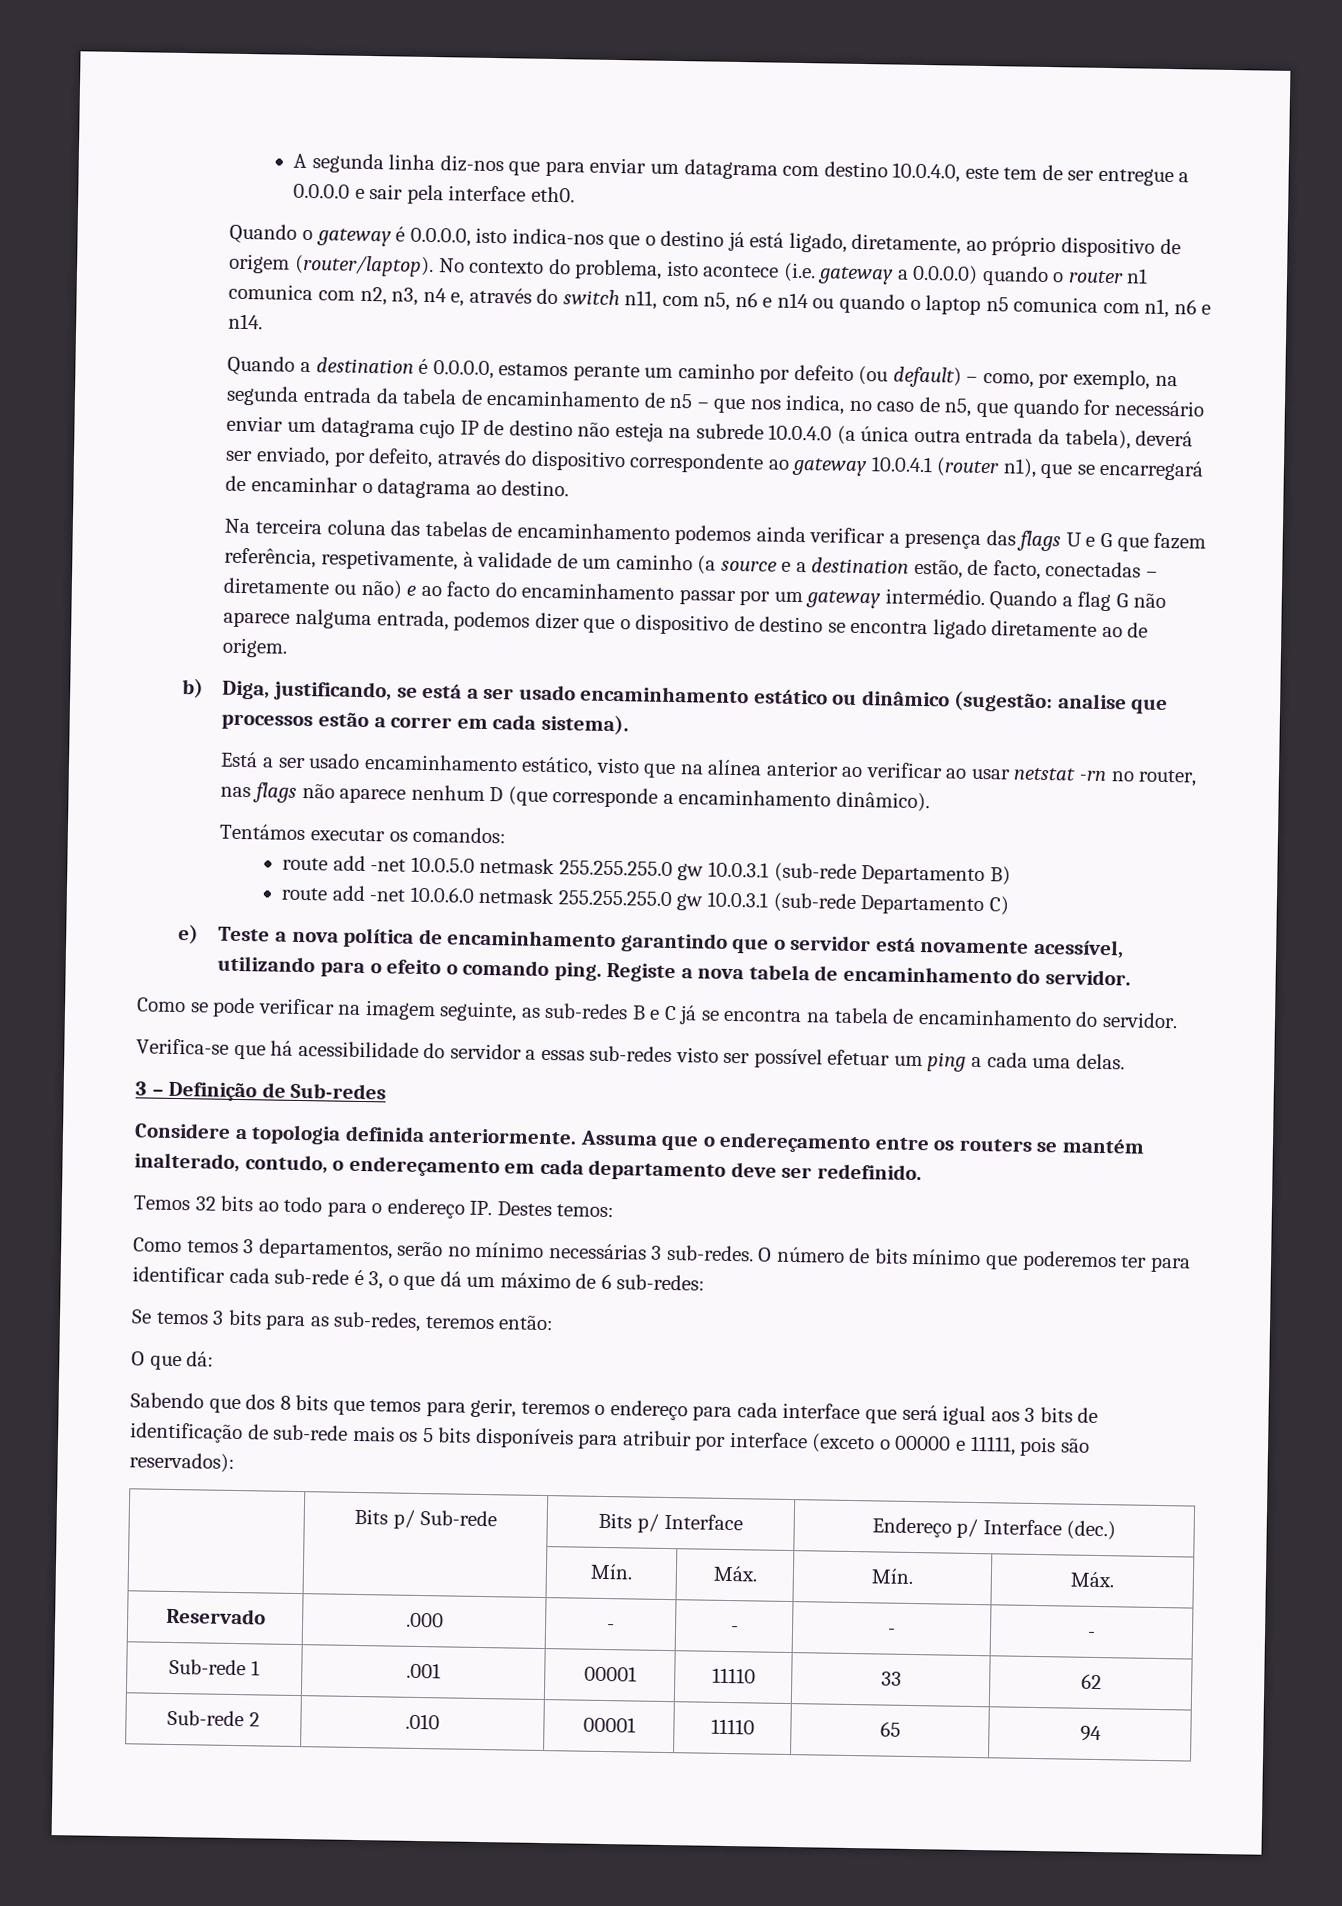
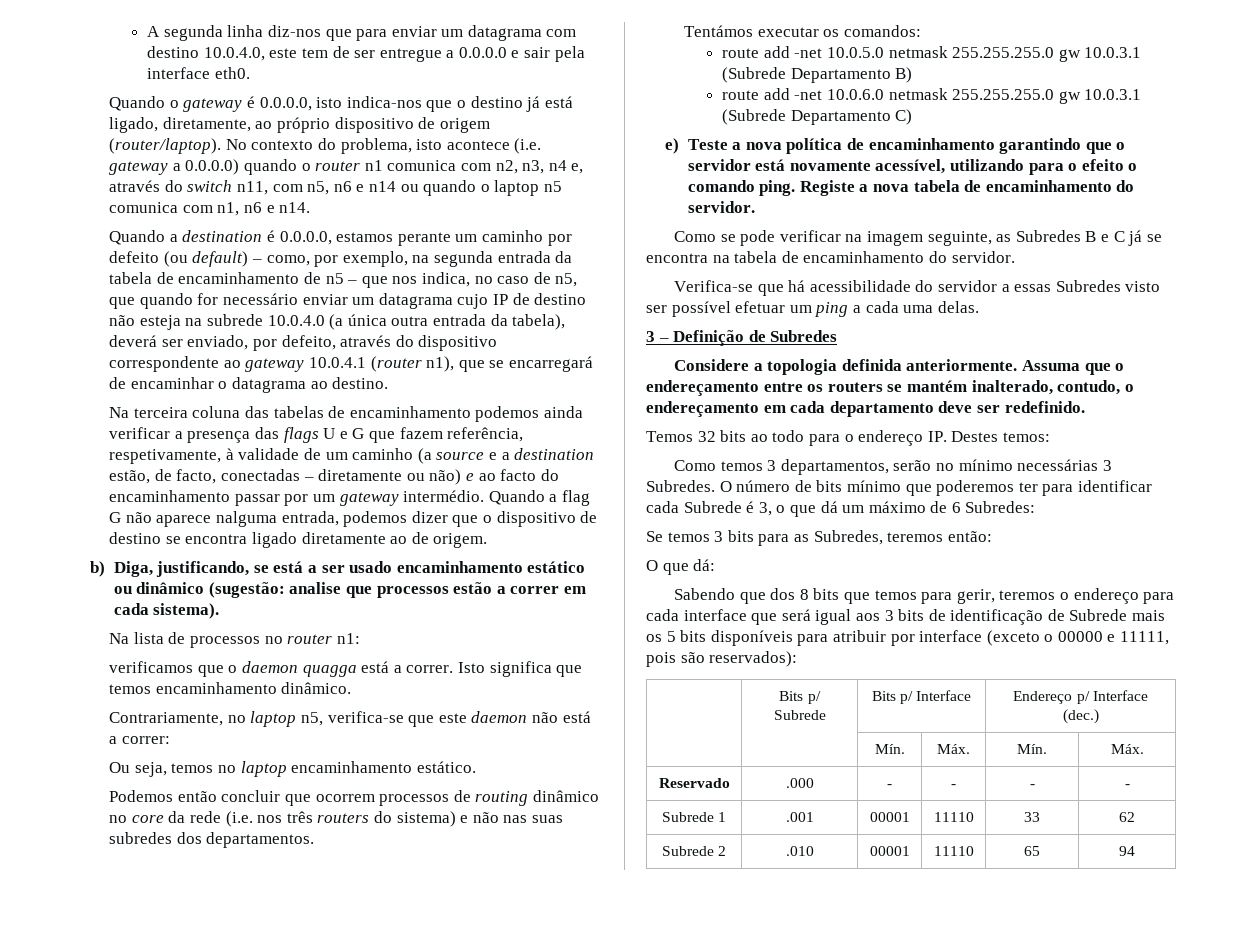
- Está a ser usado encaminhamento estático, visto que na alínea anterior ao verificar ao usar netstat -rn no router, nas flags não aparece nenhum D (que corresponde a encaminhamento dinâmico).
+ Na lista de processos no router n1:
+ verificamos que o daemon quagga está a correr. Isto significa que temos encaminhamento dinâmico.
+ Contrariamente, no laptop n5, verifica-se que este daemon não está a correr:
+ Ou seja, temos no laptop encaminhamento estático.
+ Podemos então concluir que ocorrem processos de routing dinâmico no core da rede (i.e. nos três routers do sistema) e não nas suas subredes dos departamentos.
- route add -net 10.0.5.0 netmask 255.255.255.0 gw 10.0.3.1 (sub-rede Departamento B)
+ route add -net 10.0.5.0 netmask 255.255.255.0 gw 10.0.3.1 (Subrede Departamento B)
- route add -net 10.0.6.0 netmask 255.255.255.0 gw 10.0.3.1 (sub-rede Departamento C)
+ route add -net 10.0.6.0 netmask 255.255.255.0 gw 10.0.3.1 (Subrede Departamento C)
- Como se pode verificar na imagem seguinte, as sub-redes B e C já se encontra na tabela de encaminhamento do servidor.
+ Como se pode verificar na imagem seguinte, as Subredes B e C já se encontra na tabela de encaminhamento do servidor.
- Verifica-se que há acessibilidade do servidor a essas sub-redes visto ser possível efetuar um ping a cada uma delas.
+ Verifica-se que há acessibilidade do servidor a essas Subredes visto ser possível efetuar um ping a cada uma delas.
- 3 – Definição de Sub-redes
+ 3 – Definição de Subredes
- Como temos 3 departamentos, serão no mínimo necessárias 3 sub-redes.
+ Como temos 3 departamentos, serão no mínimo necessárias 3 Subredes.
- O número de bits mínimo que poderemos ter para identificar cada sub-rede é 3, o que dá um máximo de 6 sub-redes:
+ O número de bits mínimo que poderemos ter para identificar cada Subrede é 3, o que dá um máximo de 6 Subredes:
- Se temos 3 bits para as sub-redes, teremos então:
+ Se temos 3 bits para as Subredes, teremos então:
- Sabendo que dos 8 bits que temos para gerir, teremos o endereço para cada interface que será igual aos 3 bits de identificação de sub-rede mais os 5 bits disponíveis para atribuir por interface (exceto o 00000 e 11111, pois são reservados):
+ Sabendo que dos 8 bits que temos para gerir, teremos o endereço para cada interface que será igual aos 3 bits de identificação de Subrede mais os 5 bits disponíveis para atribuir por interface (exceto o 00000 e 11111, pois são reservados):
- | Bits p/ Sub-rede | Bits p/ Interface | Endereço p/ Interface (dec.)
+ | Bits p/ Subrede | Bits p/ Interface | Endereço p/ Interface (dec.)
- Sub-rede 1 | .001 | 00001 | 11110 | 33 | 62
+ Subrede 1 | .001 | 00001 | 11110 | 33 | 62
- Sub-rede 2 | .010 | 00001 | 11110 | 65 | 94
+ Subrede 2 | .010 | 00001 | 11110 | 65 | 94

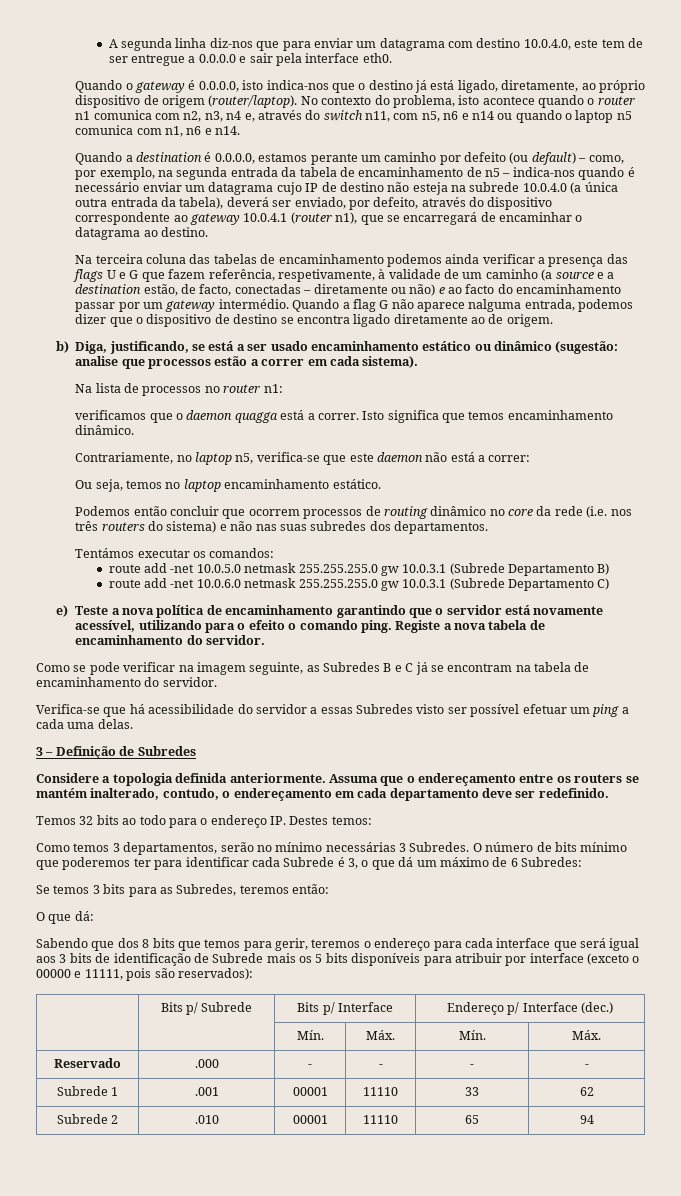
- No contexto do problema, isto acontece (i.e. gateway a 0.0.0.0) quando o router n1 comunica com n2, n3, n4 e, através do switch n11, com n5, n6 e n14 ou quando o laptop n5 comunica com n1, n6 e n14.
+ No contexto do problema, isto acontece quando o router n1 comunica com n2, n3, n4 e, através do switch n11, com n5, n6 e n14 ou quando o laptop n5 comunica com n1, n6 e n14.
- Quando a destination é 0.0.0.0, estamos perante um caminho por defeito (ou default) – como, por exemplo, na segunda entrada da tabela de encaminhamento de n5 – que nos indica, no caso de n5, que quando for necessário enviar um datagrama cujo IP de destino não esteja na subrede 10.0.4.0 (a única outra entrada da tabela), deverá ser enviado, por defeito, através do dispositivo correspondente ao gateway 10.0.4.1 (router n1), que se encarregará de encaminhar o datagrama ao destino.
+ Quando a destination é 0.0.0.0, estamos perante um caminho por defeito (ou default) – como, por exemplo, na segunda entrada da tabela de encaminhamento de n5 – indica-nos quando é necessário enviar um datagrama cujo IP de destino não esteja na subrede 10.0.4.0 (a única outra entrada da tabela), deverá ser enviado, por defeito, através do dispositivo correspondente ao gateway 10.0.4.1 (router n1), que se encarregará de encaminhar o datagrama ao destino.
- Como se pode verificar na imagem seguinte, as Subredes B e C já se encontra na tabela de encaminhamento do servidor.
+ Como se pode verificar na imagem seguinte, as Subredes B e C já se encontram na tabela de encaminhamento do servidor.

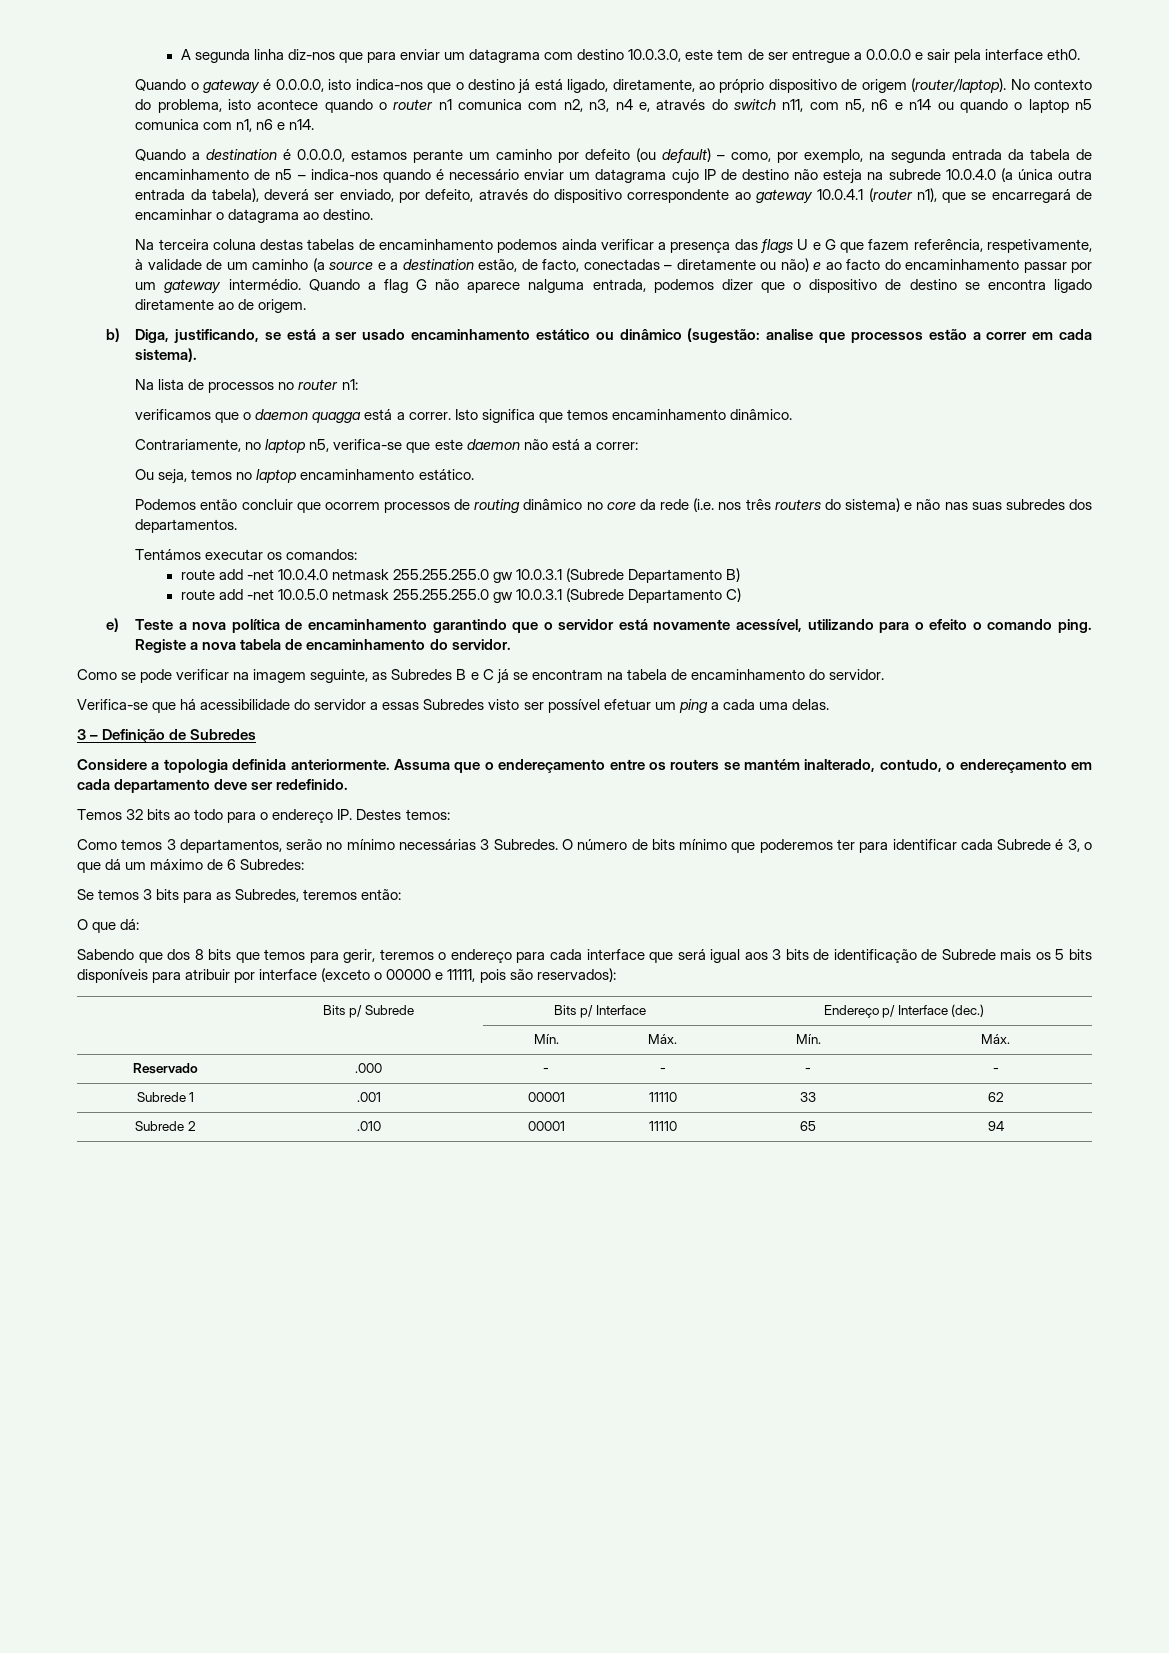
- A segunda linha diz-nos que para enviar um datagrama com destino 10.0.4.0, este tem de ser entregue a 0.0.0.0 e sair pela interface eth0.
+ A segunda linha diz-nos que para enviar um datagrama com destino 10.0.3.0, este tem de ser entregue a 0.0.0.0 e sair pela interface eth0.
- Na terceira coluna das tabelas de encaminhamento podemos ainda verificar a presença das flags U e G que fazem referência, respetivamente, à validade de um caminho (a source e a destination estão, de facto, conectadas – diretamente ou não) e ao facto do encaminhamento passar por um gateway intermédio.
+ Na terceira coluna destas tabelas de encaminhamento podemos ainda verificar a presença das flags U e G que fazem referência, respetivamente, à validade de um caminho (a source e a destination estão, de facto, conectadas – diretamente ou não) e ao facto do encaminhamento passar por um gateway intermédio.
- route add -net 10.0.5.0 netmask 255.255.255.0 gw 10.0.3.1 (Subrede Departamento B)
+ route add -net 10.0.4.0 netmask 255.255.255.0 gw 10.0.3.1 (Subrede Departamento B)
- route add -net 10.0.6.0 netmask 255.255.255.0 gw 10.0.3.1 (Subrede Departamento C)
+ route add -net 10.0.5.0 netmask 255.255.255.0 gw 10.0.3.1 (Subrede Departamento C)

